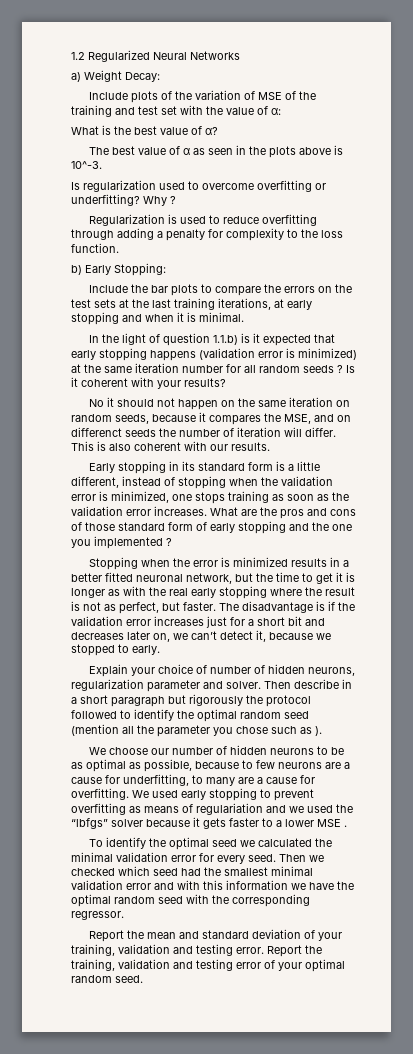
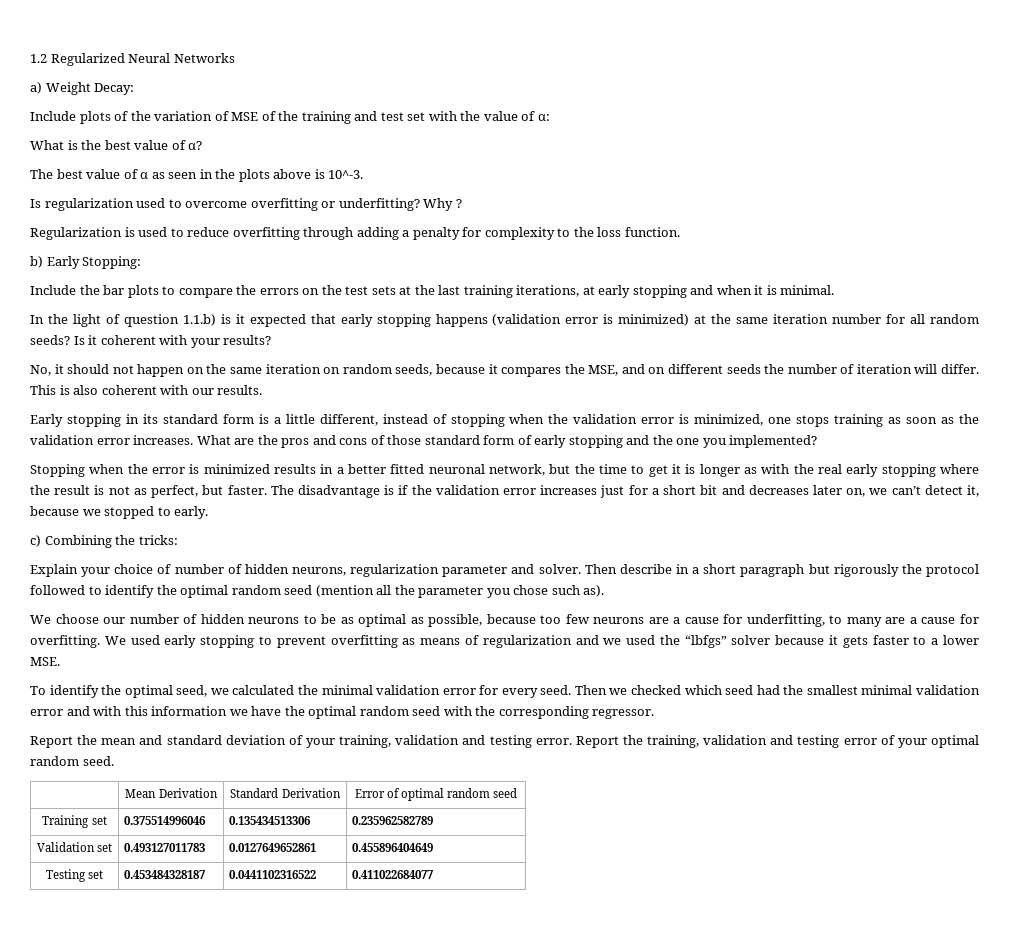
- In the light of question 1.1.b) is it expected that early stopping happens (validation error is minimized) at the same iteration number for all random seeds ?
+ In the light of question 1.1.b) is it expected that early stopping happens (validation error is minimized) at the same iteration number for all random seeds?
- No it should not happen on the same iteration on random seeds, because it compares the MSE, and on differenct seeds the number of iteration will differ.
+ No, it should not happen on the same iteration on random seeds, because it compares the MSE, and on different seeds the number of iteration will differ.
- What are the pros and cons of those standard form of early stopping and the one you implemented ?
+ What are the pros and cons of those standard form of early stopping and the one you implemented?
+ c) Combining the tricks:
- Then describe in a short paragraph but rigorously the protocol followed to identify the optimal random seed (mention all the parameter you chose such as ).
+ Then describe in a short paragraph but rigorously the protocol followed to identify the optimal random seed (mention all the parameter you chose such as).
- We choose our number of hidden neurons to be as optimal as possible, because to few neurons are a cause for underfitting, to many are a cause for overfitting.
+ We choose our number of hidden neurons to be as optimal as possible, because too few neurons are a cause for underfitting, to many are a cause for overfitting.
- We used early stopping to prevent overfitting as means of regulariation and we used the “lbfgs” solver because it gets faster to a lower MSE .
+ We used early stopping to prevent overfitting as means of regularization and we used the “lbfgs” solver because it gets faster to a lower MSE.
- To identify the optimal seed we calculated the minimal validation error for every seed.
+ To identify the optimal seed, we calculated the minimal validation error for every seed.
+ | Mean Derivation | Standard Derivation | Error of optimal random seed
+ Training set | 0.375514996046 | 0.135434513306 | 0.235962582789
+ Validation set | 0.493127011783 | 0.0127649652861 | 0.455896404649
+ Testing set | 0.453484328187 | 0.0441102316522 | 0.411022684077

